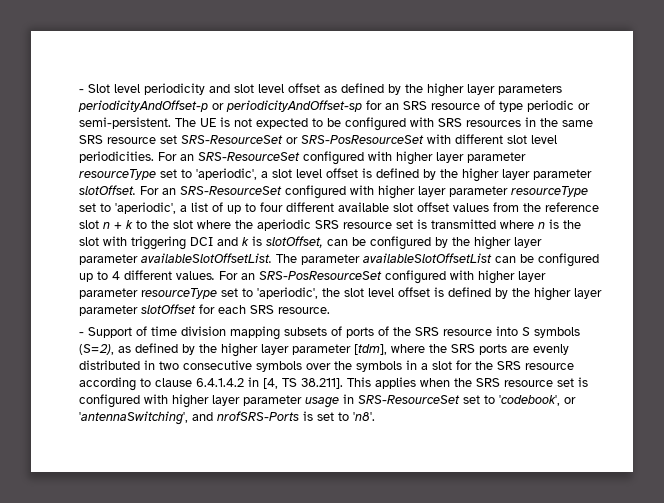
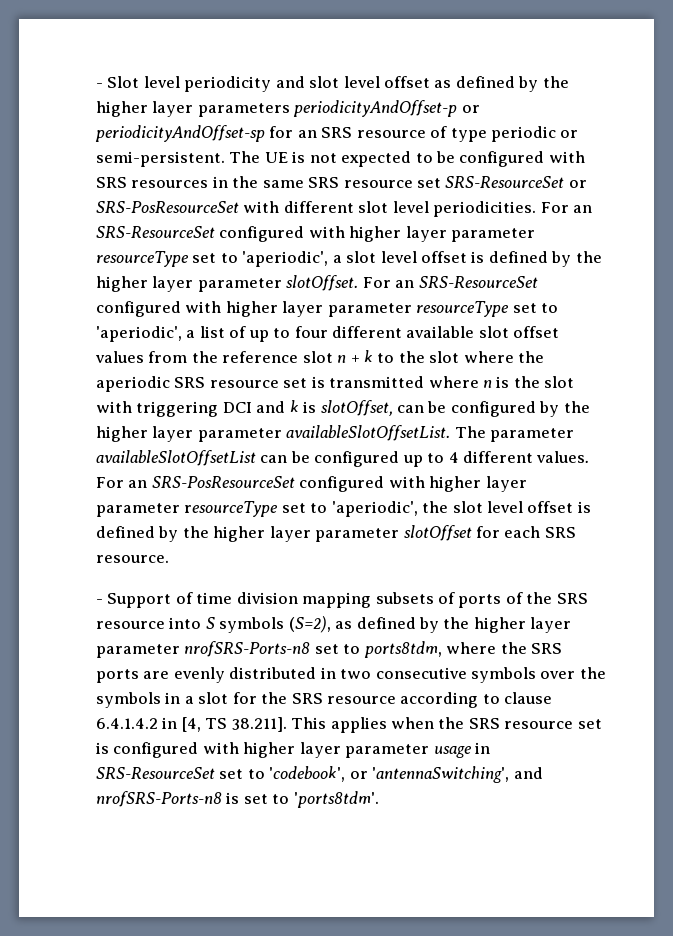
- - Support of time division mapping subsets of ports of the SRS resource into S symbols (S=2), as defined by the higher layer parameter [tdm], where the SRS ports are evenly distributed in two consecutive symbols over the symbols in a slot for the SRS resource according to clause 6.4.1.4.2 in [4, TS 38.211]. This applies when the SRS resource set is configured with higher layer parameter usage in SRS-ResourceSet set to 'codebook', or 'antennaSwitching', and nrofSRS-Ports is set to 'n8'.
+ - Support of time division mapping subsets of ports of the SRS resource into S symbols (S=2), as defined by the higher layer parameter nrofSRS-Ports-n8 set to ports8tdm, where the SRS ports are evenly distributed in two consecutive symbols over the symbols in a slot for the SRS resource according to clause 6.4.1.4.2 in [4, TS 38.211]. This applies when the SRS resource set is configured with higher layer parameter usage in SRS-ResourceSet set to 'codebook', or 'antennaSwitching', and nrofSRS-Ports-n8 is set to 'ports8tdm'.

